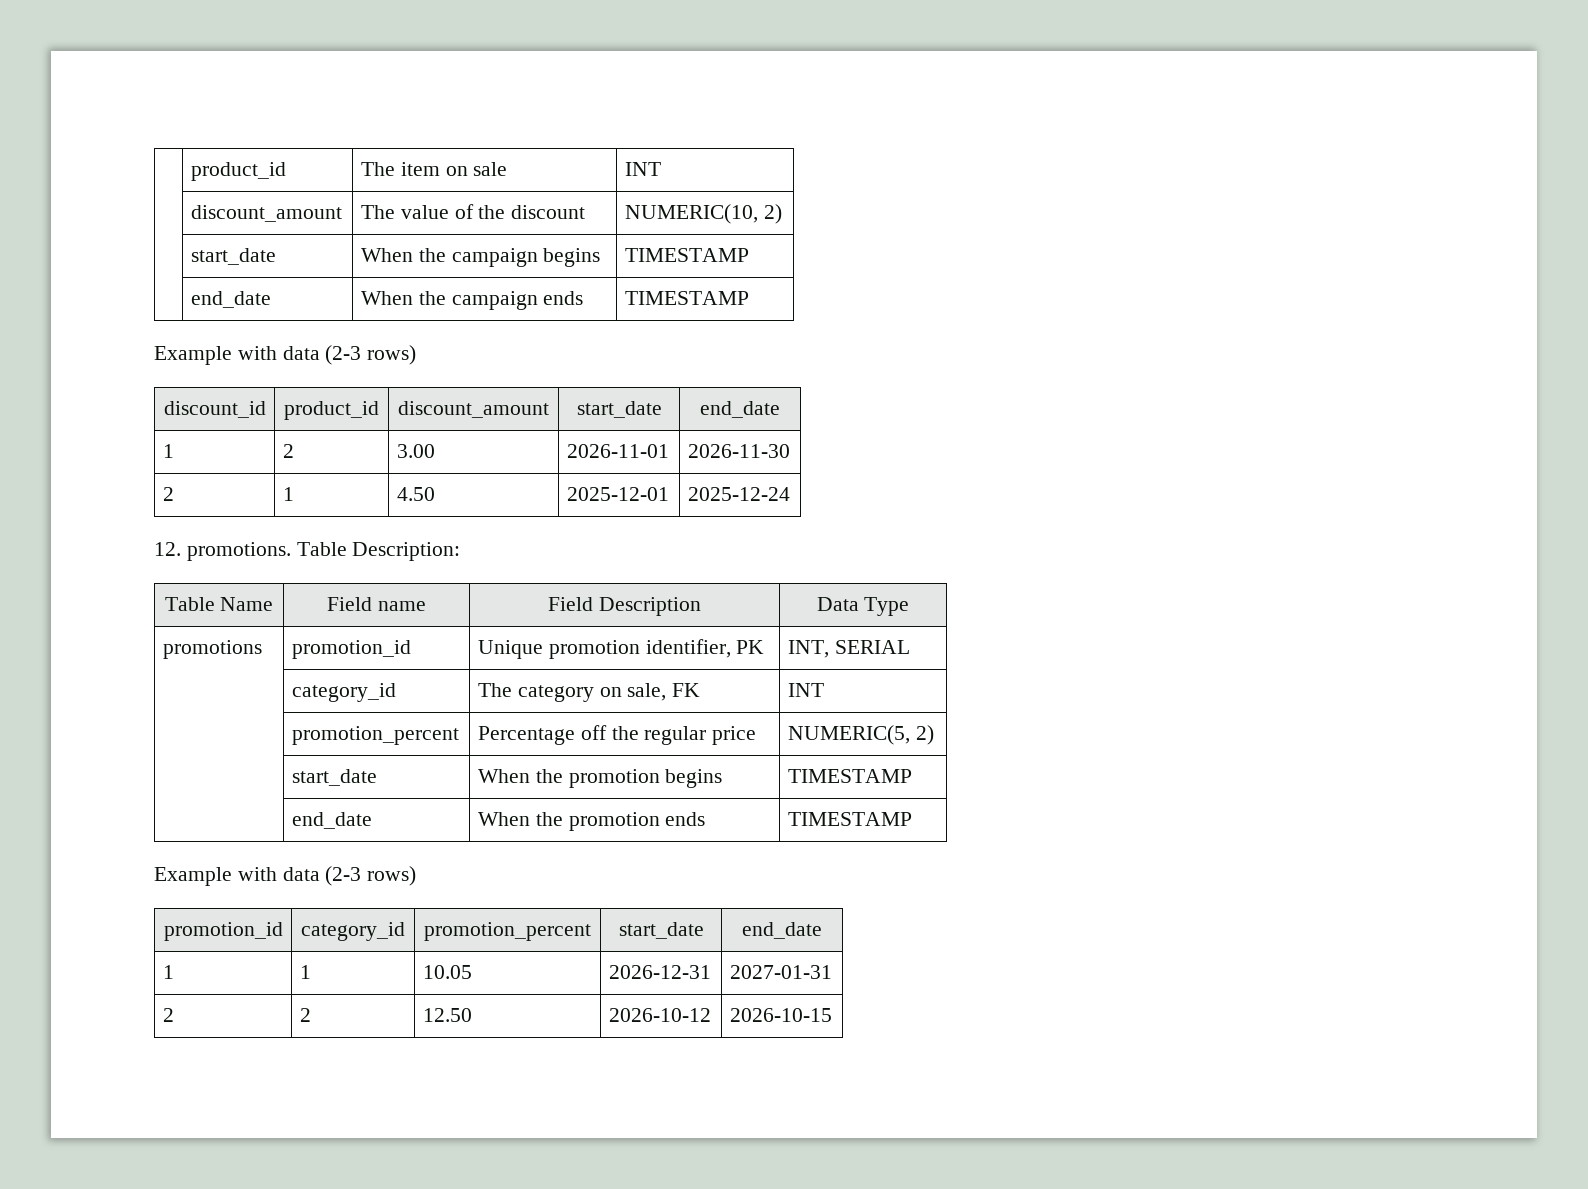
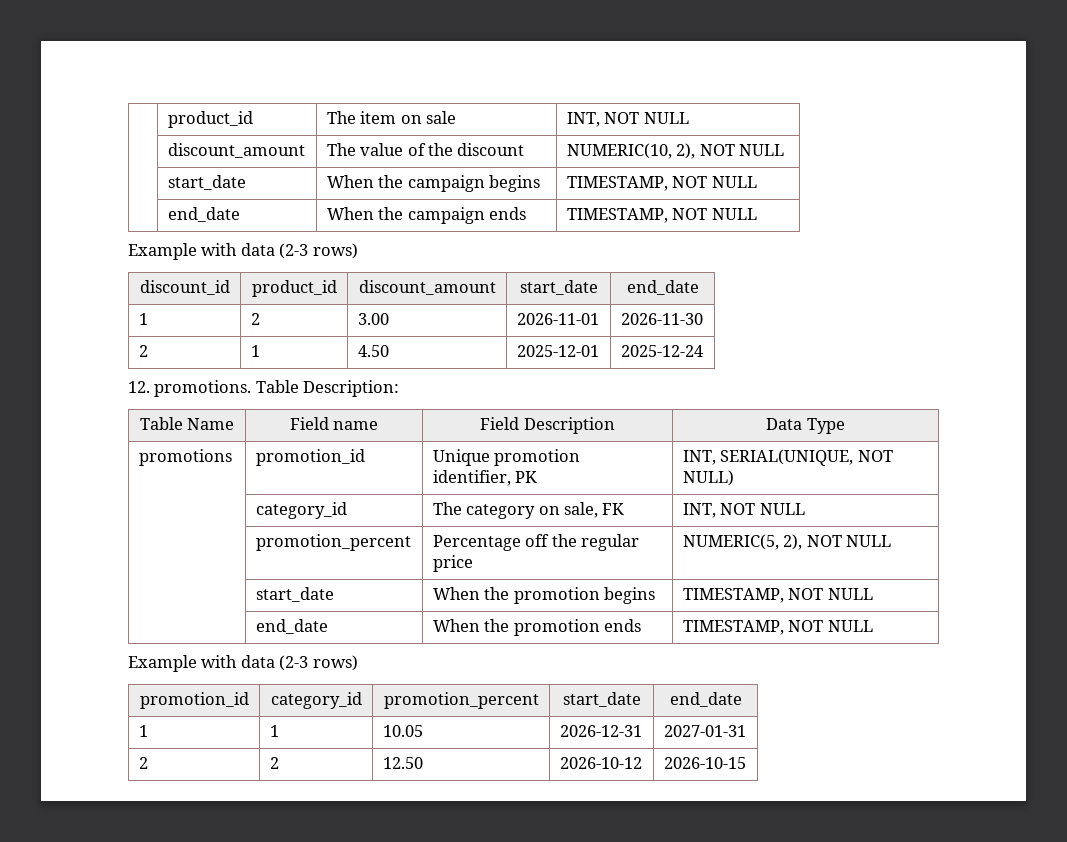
- | product_id | The item on sale | INT
+ | product_id | The item on sale | INT, NOT NULL
- | discount_amount | The value of the discount | NUMERIC(10, 2)
+ | discount_amount | The value of the discount | NUMERIC(10, 2), NOT NULL
- | start_date | When the campaign begins | TIMESTAMP
+ | start_date | When the campaign begins | TIMESTAMP, NOT NULL
- | end_date | When the campaign ends | TIMESTAMP
+ | end_date | When the campaign ends | TIMESTAMP, NOT NULL
- promotions | promotion_id | Unique promotion identifier, PK | INT, SERIAL
+ promotions | promotion_id | Unique promotion identifier, PK | INT, SERIAL(UNIQUE, NOT NULL)
- | category_id | The category on sale, FK | INT
+ | category_id | The category on sale, FK | INT, NOT NULL
- | promotion_percent | Percentage off the regular price | NUMERIC(5, 2)
+ | promotion_percent | Percentage off the regular price | NUMERIC(5, 2), NOT NULL
- | start_date | When the promotion begins | TIMESTAMP
+ | start_date | When the promotion begins | TIMESTAMP, NOT NULL
- | end_date | When the promotion ends | TIMESTAMP
+ | end_date | When the promotion ends | TIMESTAMP, NOT NULL

